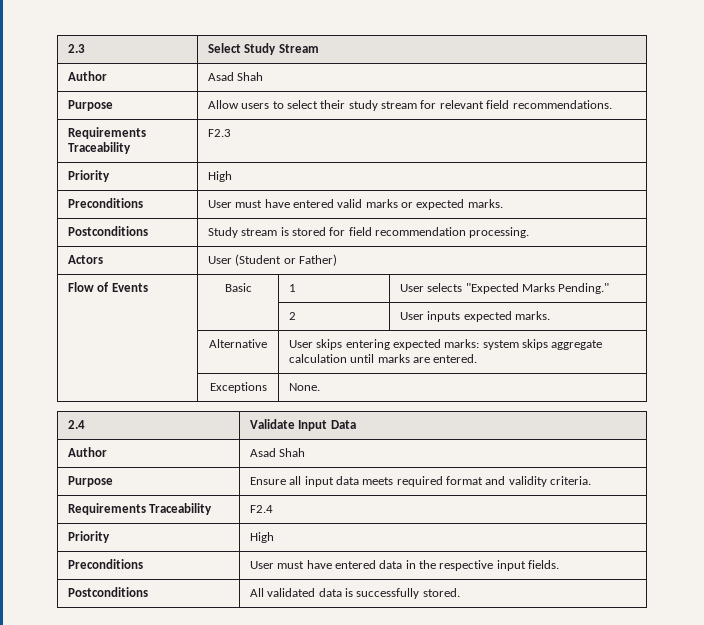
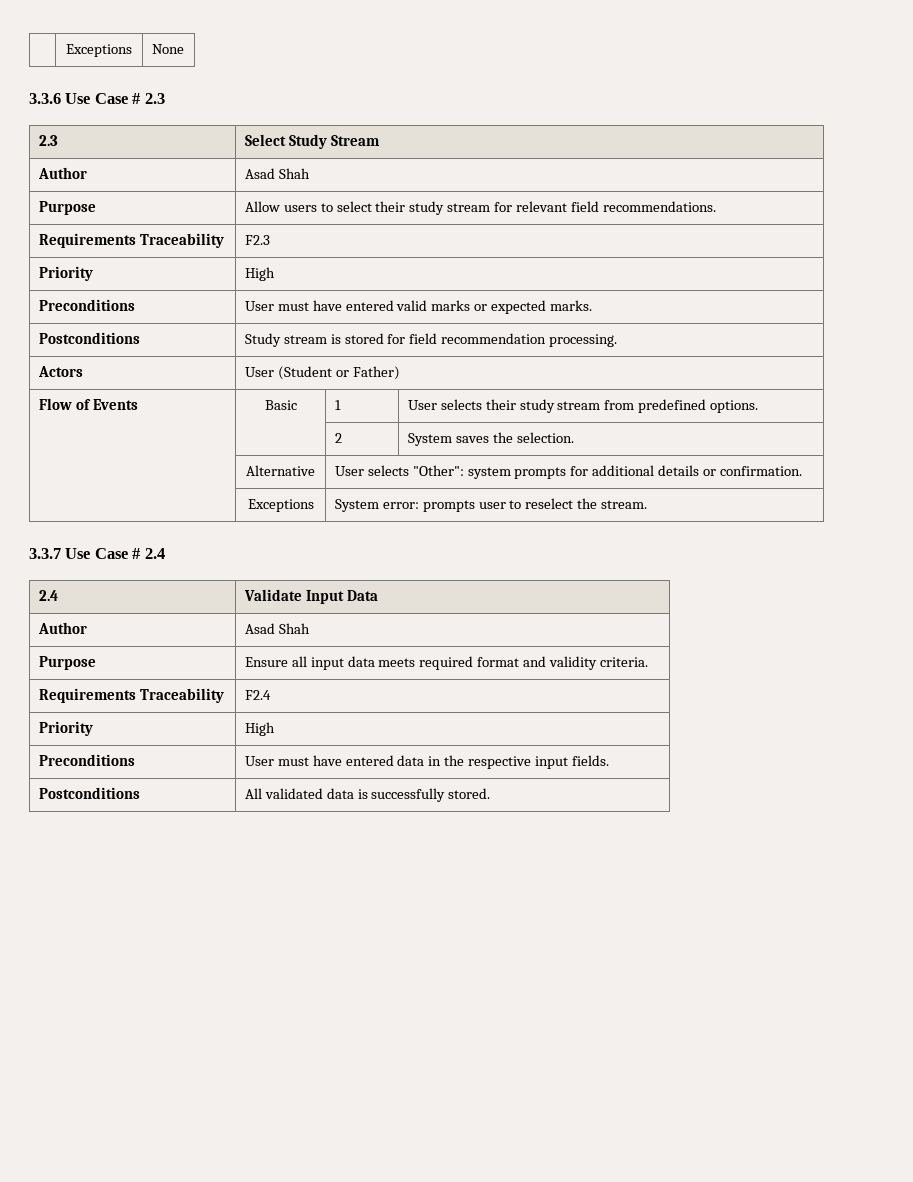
+ | Exceptions | None
+ 3.3.6 Use Case # 2.3
- Flow of Events | Basic | 1 | User selects "Expected Marks Pending."
- | | 2 | User inputs expected marks.
- | Alternative | User skips entering expected marks: system skips aggregate calculation until marks are entered.
- | Exceptions | None.
+ Flow of Events | Basic | 1 | User selects their study stream from predefined options.
+ | | 2 | System saves the selection.
+ | Alternative | User selects "Other": system prompts for additional details or confirmation.
+ | Exceptions | System error: prompts user to reselect the stream.
+ 3.3.7 Use Case # 2.4

